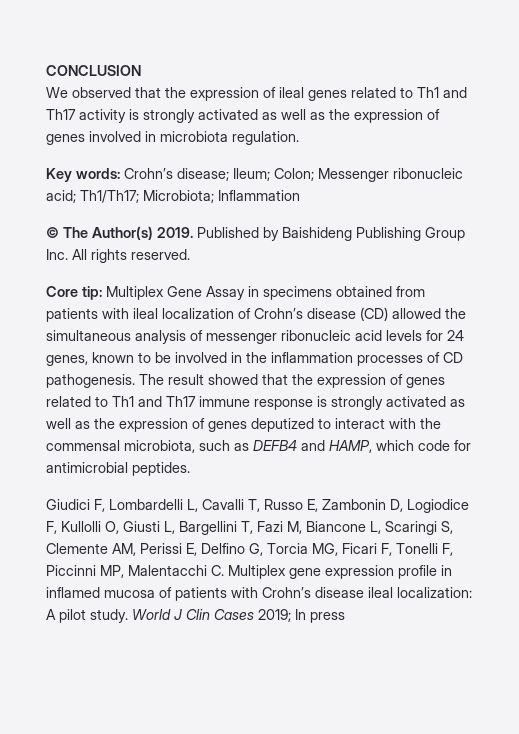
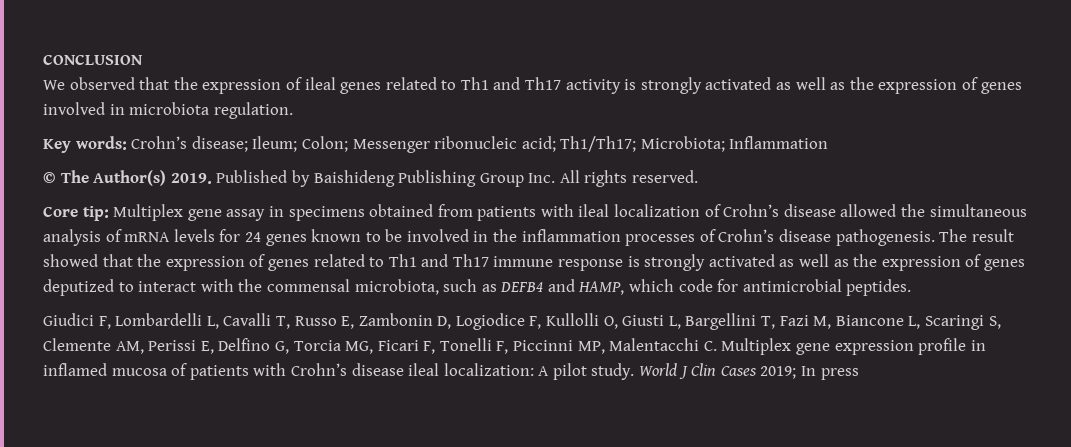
- Core tip: Multiplex Gene Assay in specimens obtained from patients with ileal localization of Crohn’s disease (CD) allowed the simultaneous analysis of messenger ribonucleic acid levels for 24 genes, known to be involved in the inflammation processes of CD pathogenesis.
+ Core tip: Multiplex gene assay in specimens obtained from patients with ileal localization of Crohn’s disease allowed the simultaneous analysis of mRNA levels for 24 genes known to be involved in the inflammation processes of Crohn’s disease pathogenesis.

